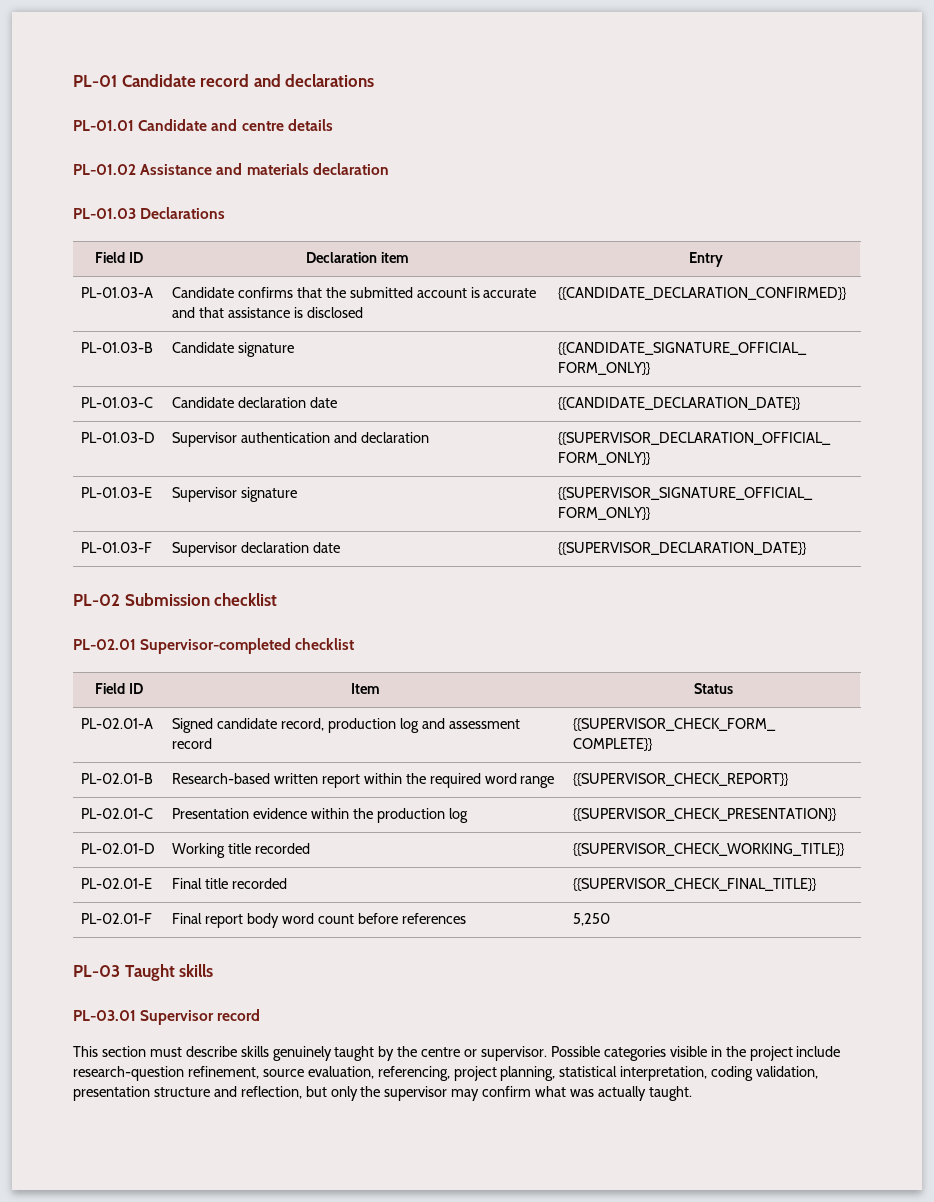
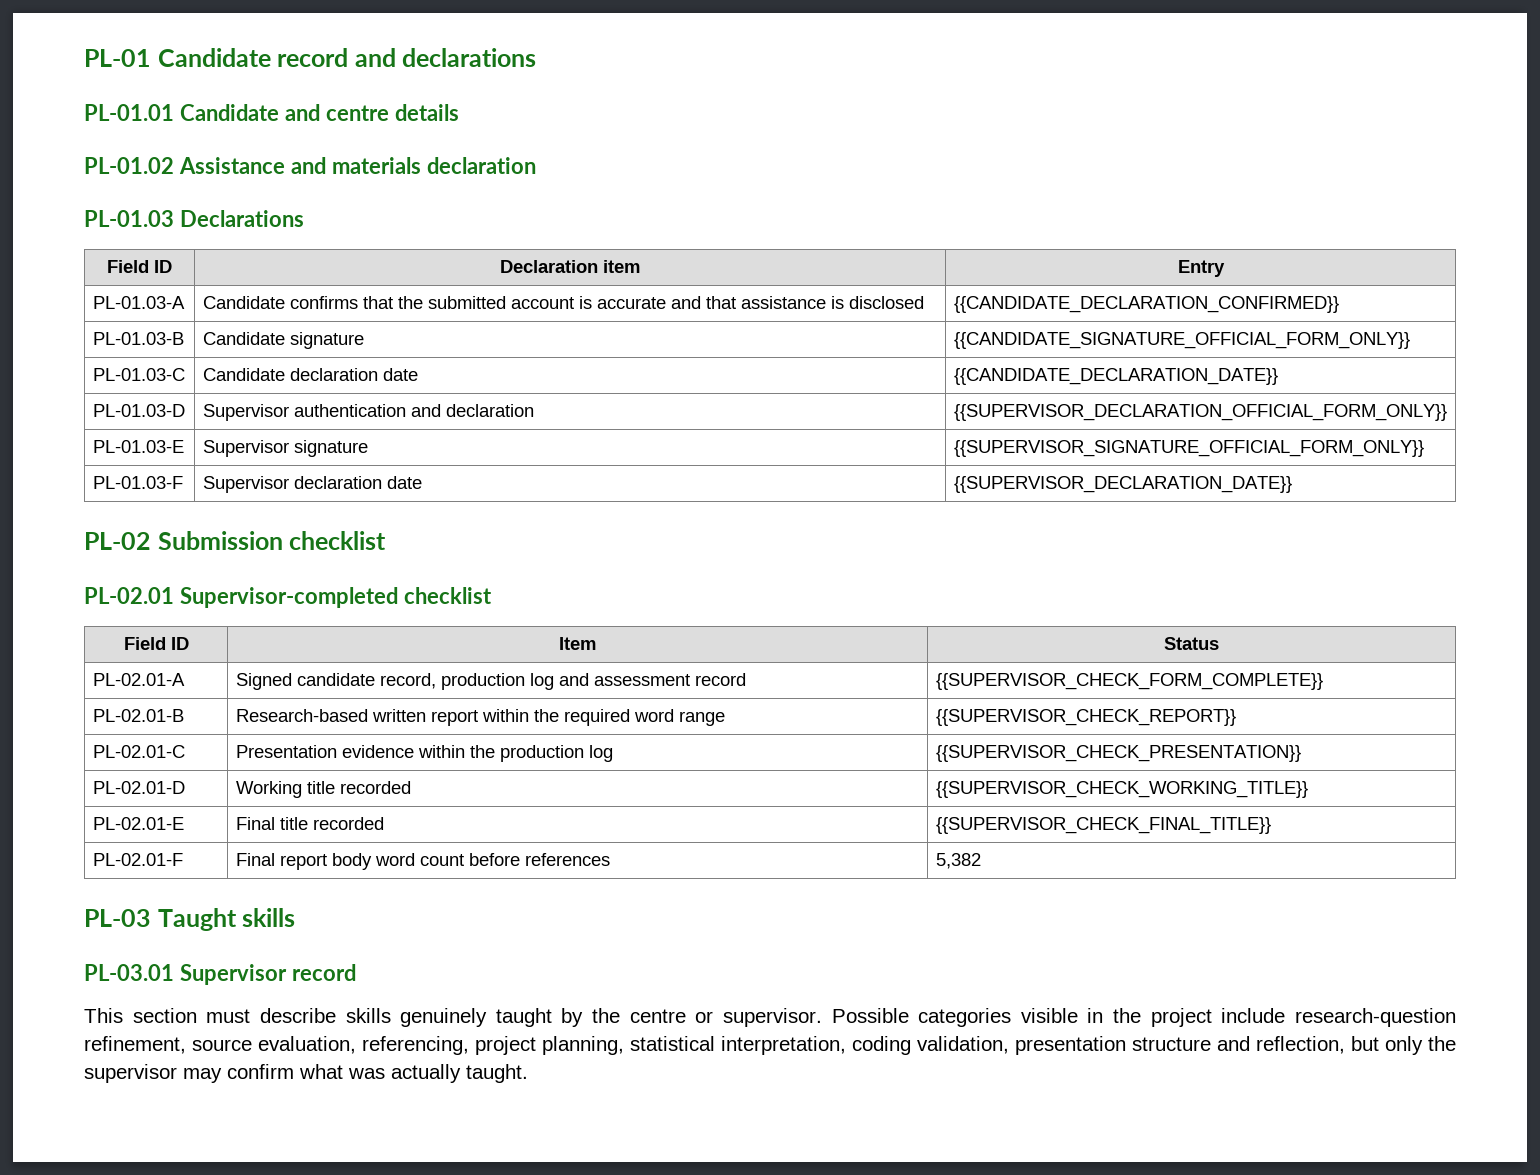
- PL-02.01-F | Final report body word count before references | 5,250
+ PL-02.01-F | Final report body word count before references | 5,382

